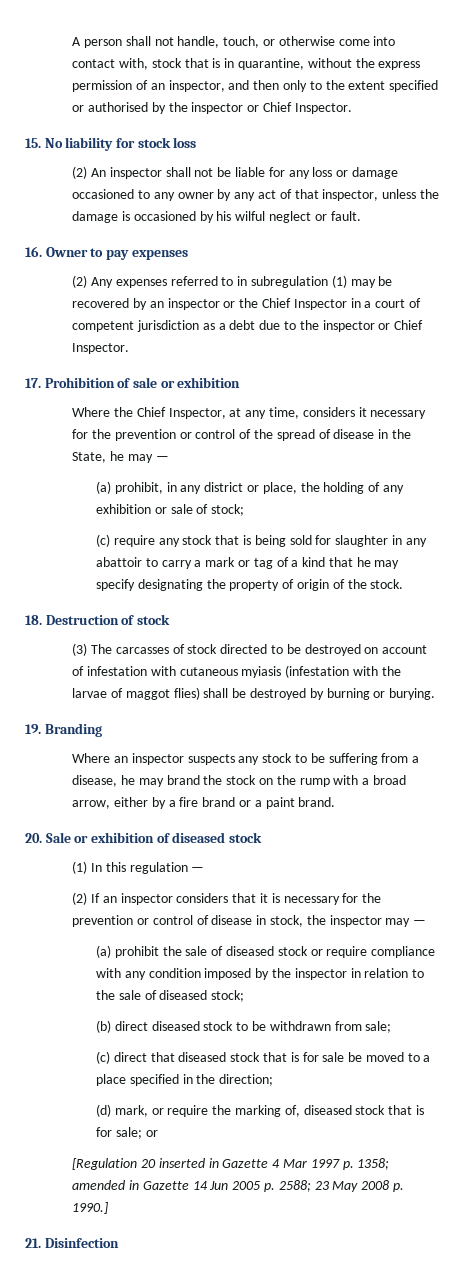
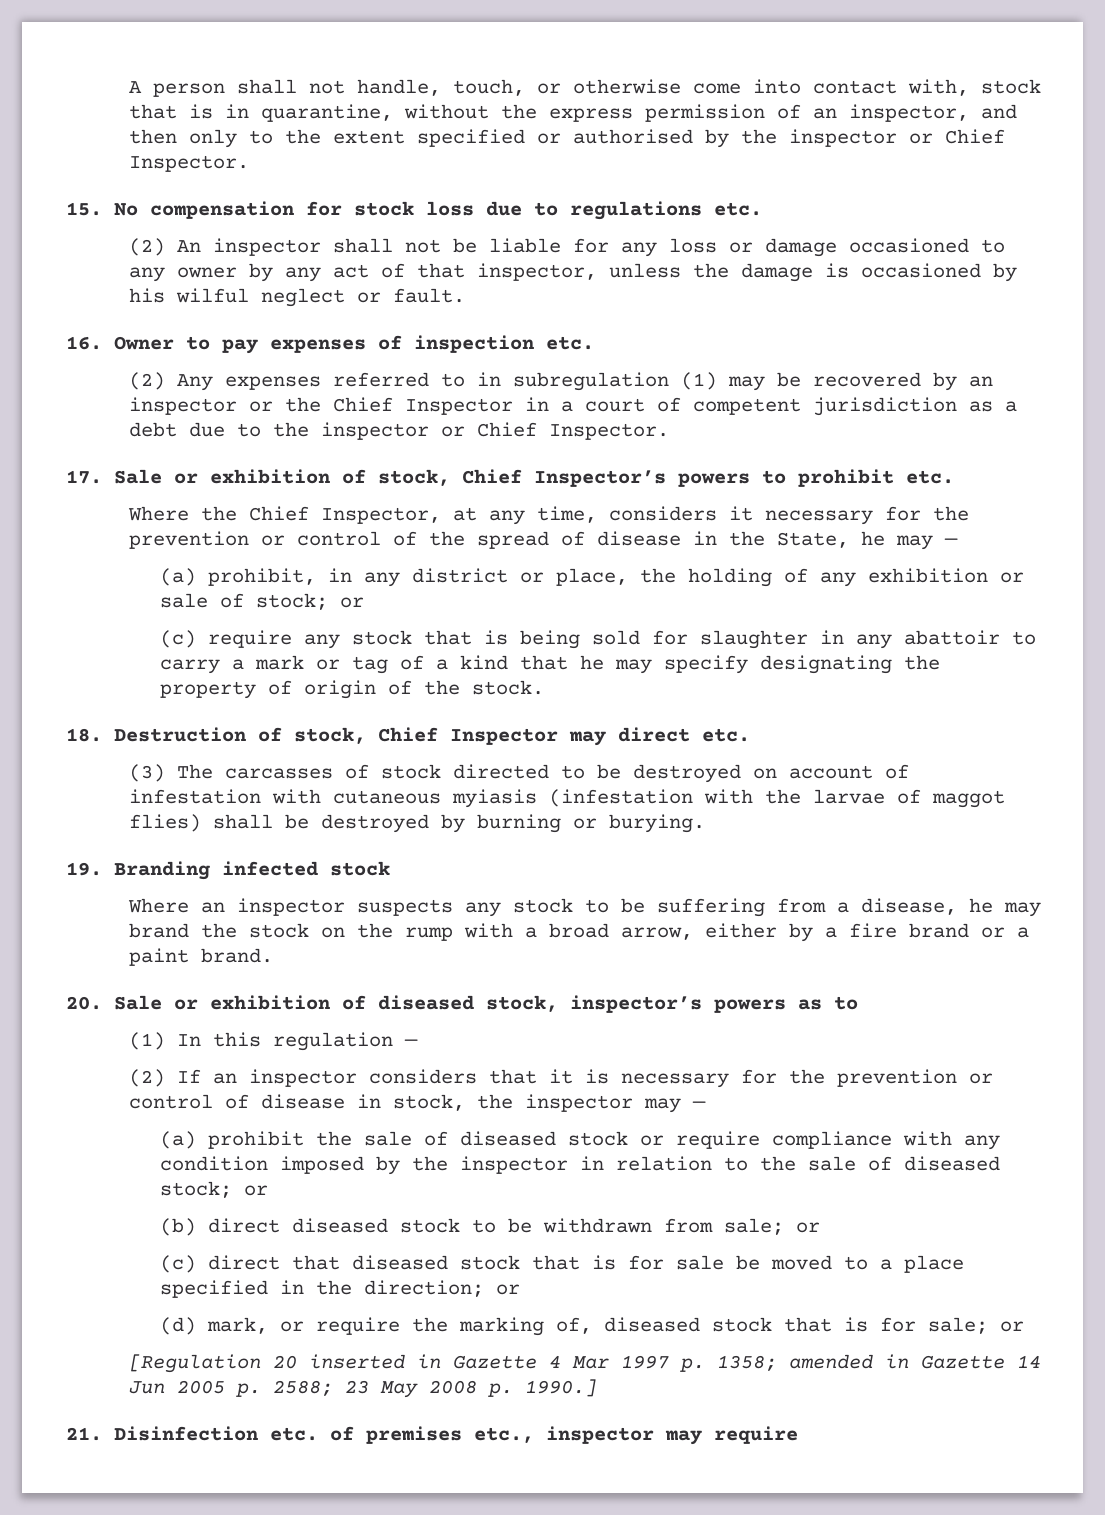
- 15. No liability for stock loss
+ 15. No compensation for stock loss due to regulations etc.
- 16. Owner to pay expenses
+ 16. Owner to pay expenses of inspection etc.
- 17. Prohibition of sale or exhibition
+ 17. Sale or exhibition of stock, Chief Inspector’s powers to prohibit etc.
- (a) prohibit, in any district or place, the holding of any exhibition or sale of stock;
+ (a) prohibit, in any district or place, the holding of any exhibition or sale of stock; or
- 18. Destruction of stock
+ 18. Destruction of stock, Chief Inspector may direct etc.
- 19. Branding
+ 19. Branding infected stock
- 20. Sale or exhibition of diseased stock
+ 20. Sale or exhibition of diseased stock, inspector’s powers as to
- (a) prohibit the sale of diseased stock or require compliance with any condition imposed by the inspector in relation to the sale of diseased stock;
+ (a) prohibit the sale of diseased stock or require compliance with any condition imposed by the inspector in relation to the sale of diseased stock; or
- (b) direct diseased stock to be withdrawn from sale;
+ (b) direct diseased stock to be withdrawn from sale; or
- (c) direct that diseased stock that is for sale be moved to a place specified in the direction;
+ (c) direct that diseased stock that is for sale be moved to a place specified in the direction; or
- 21. Disinfection
+ 21. Disinfection etc. of premises etc., inspector may require

